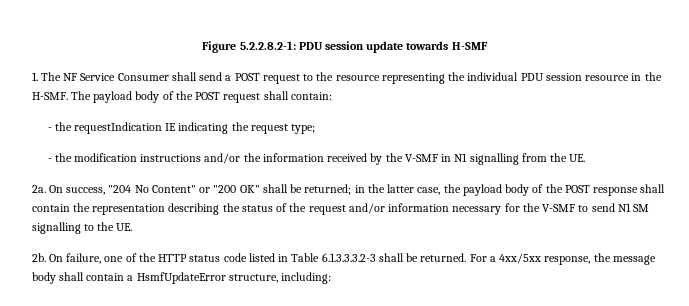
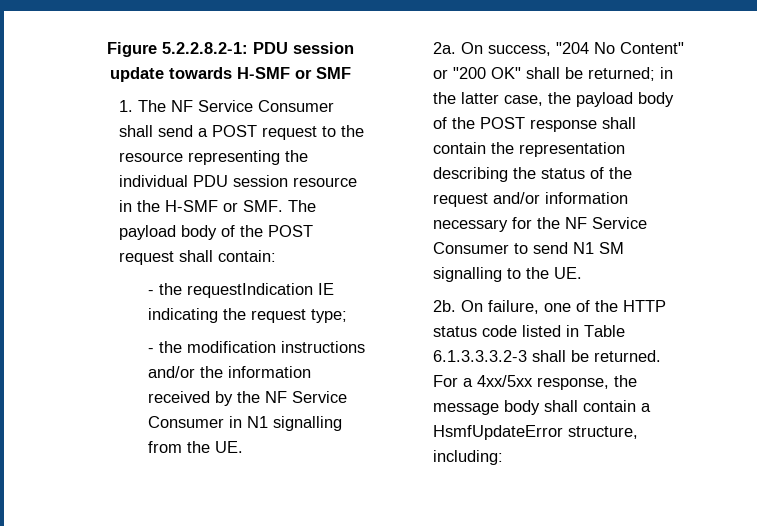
- Figure 5.2.2.8.2-1: PDU session update towards H-SMF
+ Figure 5.2.2.8.2-1: PDU session update towards H-SMF or SMF
- 1. The NF Service Consumer shall send a POST request to the resource representing the individual PDU session resource in the H-SMF. The payload body of the POST request shall contain:
+ 1. The NF Service Consumer shall send a POST request to the resource representing the individual PDU session resource in the H-SMF or SMF. The payload body of the POST request shall contain:
- - the modification instructions and/or the information received by the V-SMF in N1 signalling from the UE.
+ - the modification instructions and/or the information received by the NF Service Consumer in N1 signalling from the UE.
- On success, "204 No Content" or "200 OK" shall be returned; in the latter case, the payload body of the POST response shall contain the representation describing the status of the request and/or information necessary for the V-SMF to send N1 SM signalling to the UE.
+ On success, "204 No Content" or "200 OK" shall be returned; in the latter case, the payload body of the POST response shall contain the representation describing the status of the request and/or information necessary for the NF Service Consumer to send N1 SM signalling to the UE.

